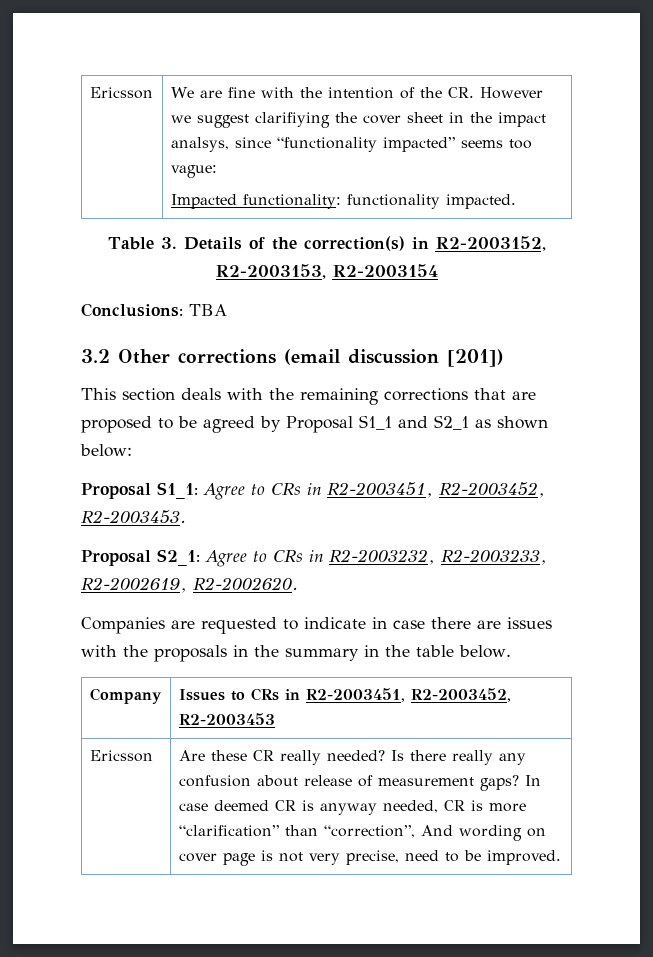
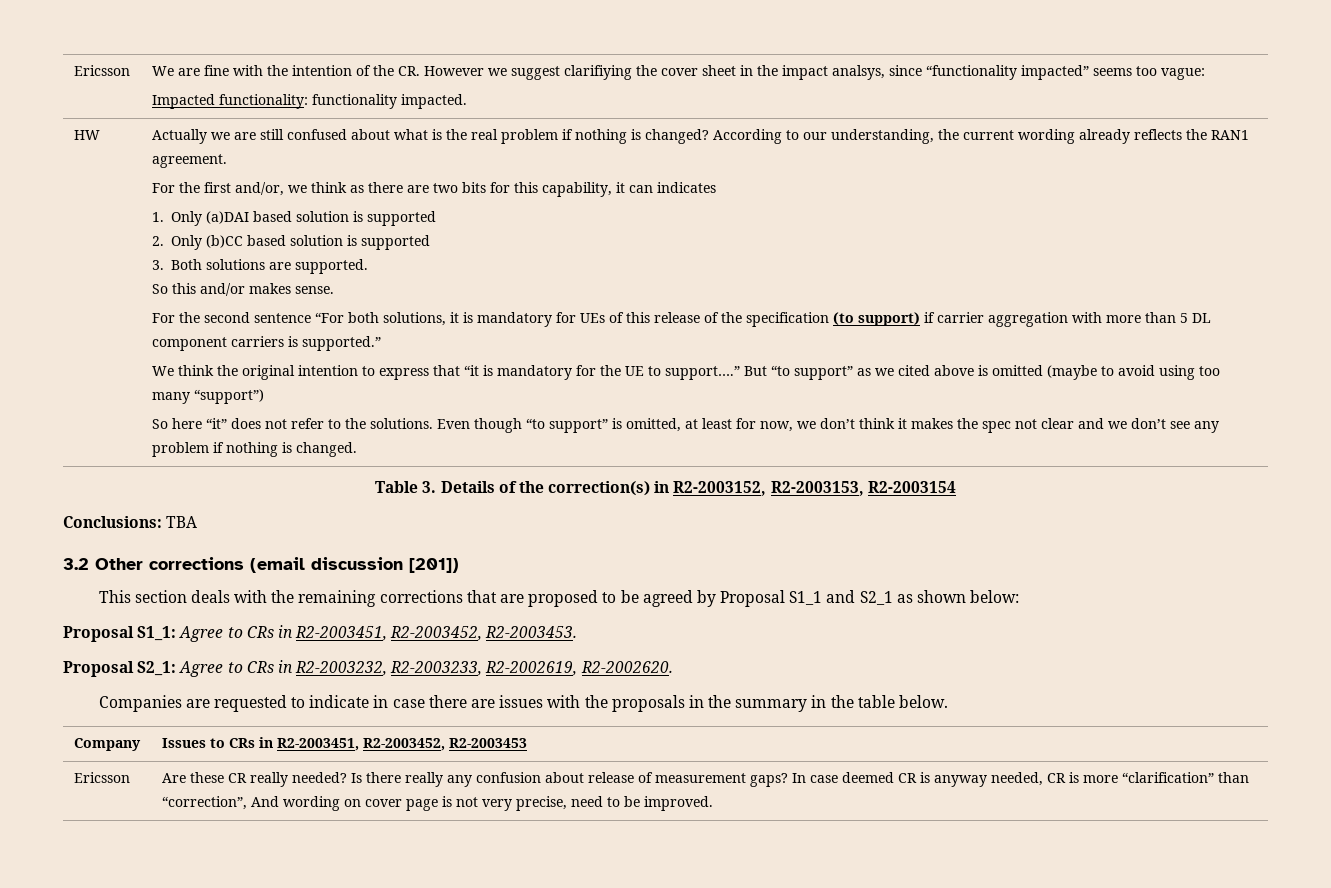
+ HW | Actually we are still confused about what is the real problem if nothing is changed? According to our understanding, the current wording already reflects the RAN1 agreement.
+ For the first and/or, we think as there are two bits for this capability, it can indicates
+ 1. Only (a)DAI based solution is supported
+ 2. Only (b)CC based solution is supported
+ 3. Both solutions are supported.
+ So this and/or makes sense.
+ For the second sentence “For both solutions, it is mandatory for UEs of this release of the specification (to support) if carrier aggregation with more than 5 DL component carriers is supported.”
+ We think the original intention to express that “it is mandatory for the UE to support….” But “to support” as we cited above is omitted (maybe to avoid using too many “support”)
+ So here “it” does not refer to the solutions. Even though “to support” is omitted, at least for now, we don’t think it makes the spec not clear and we don’t see any problem if nothing is changed.

